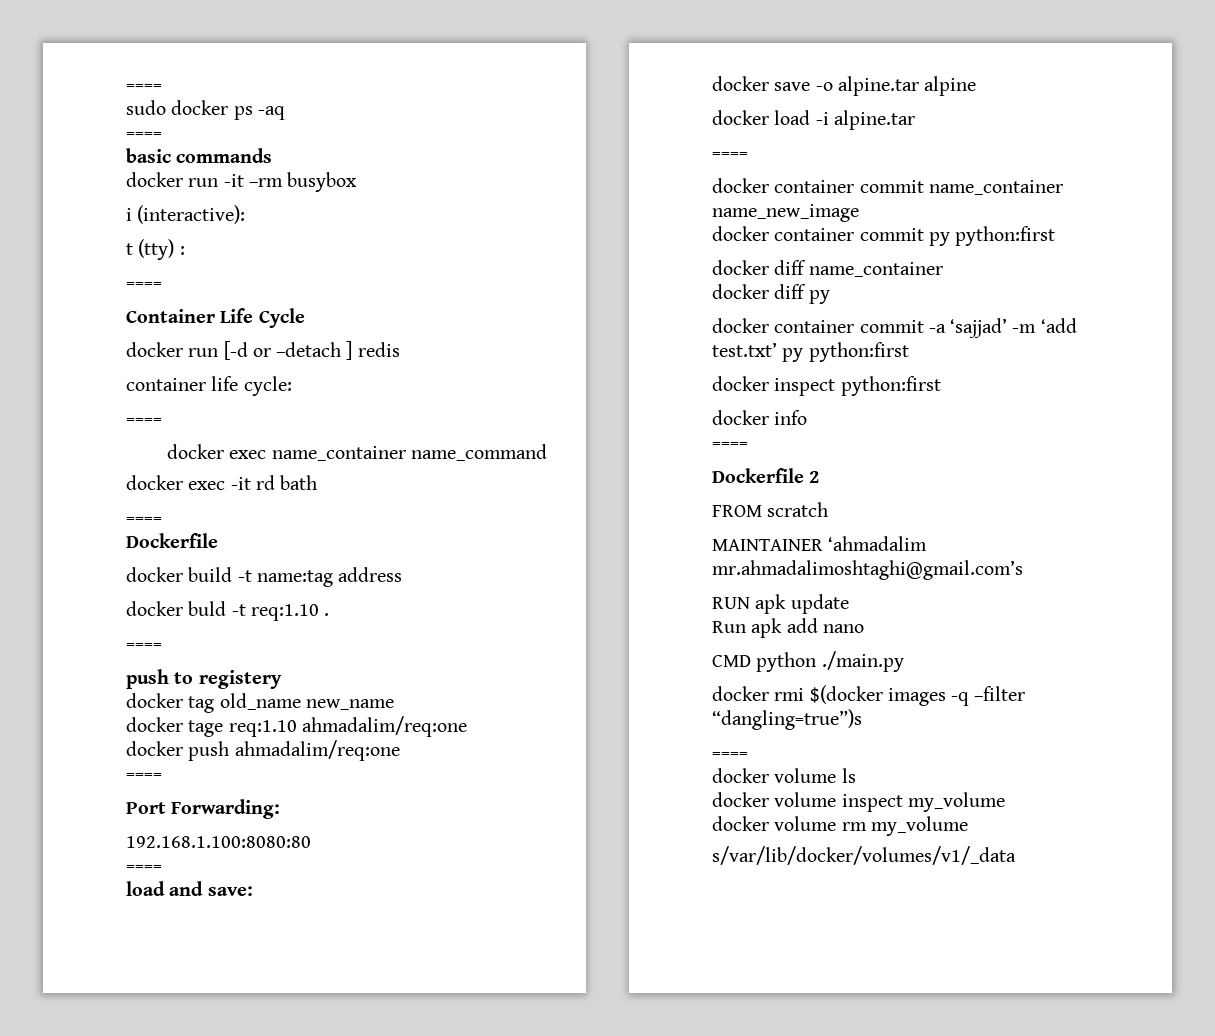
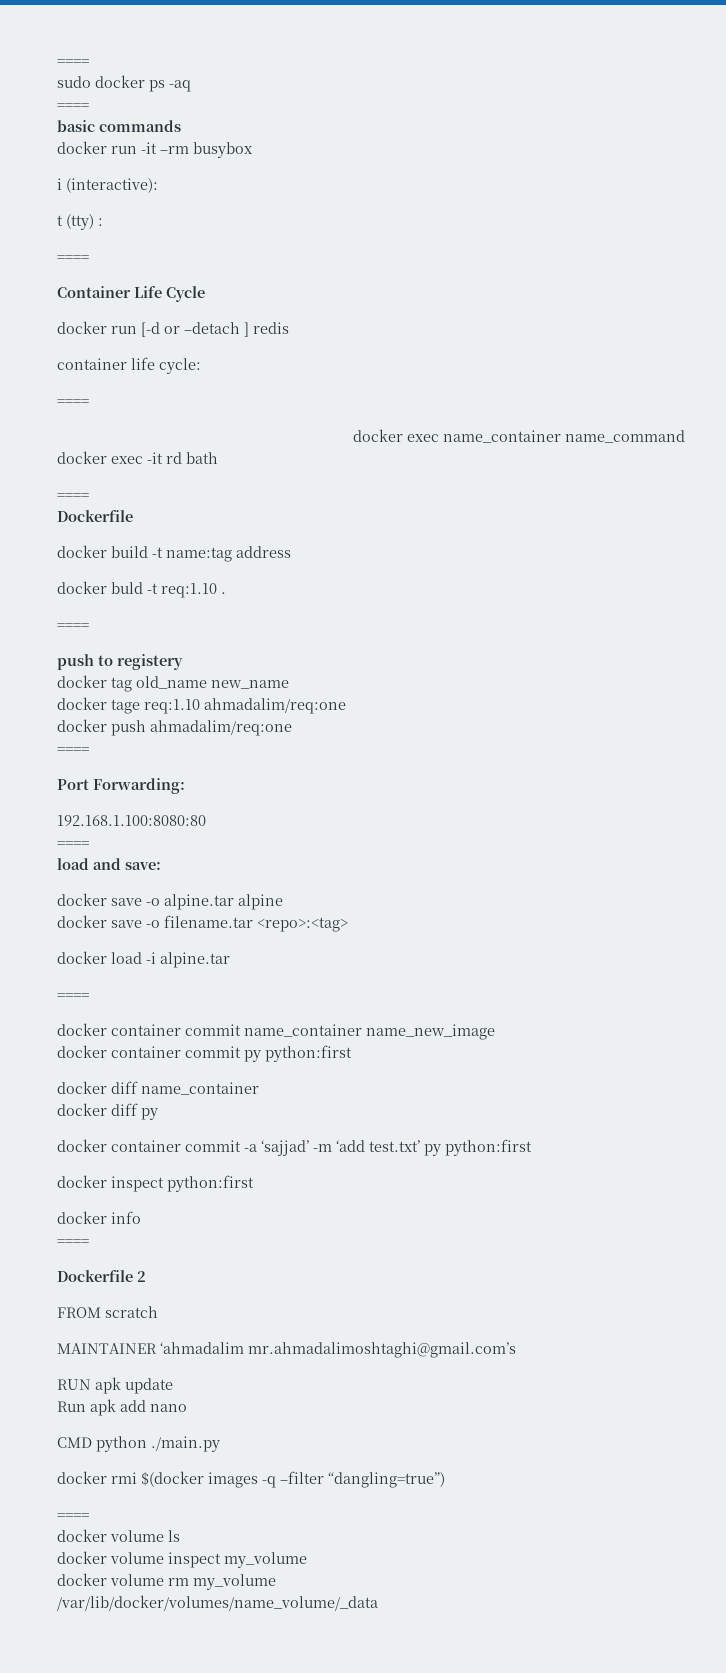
+ docker save -o filename.tar <repo>:<tag>
- docker rmi $(docker images -q –filter “dangling=true”)s
+ docker rmi $(docker images -q –filter “dangling=true”)
- s/var/lib/docker/volumes/v1/_data
+ /var/lib/docker/volumes/name_volume/_data

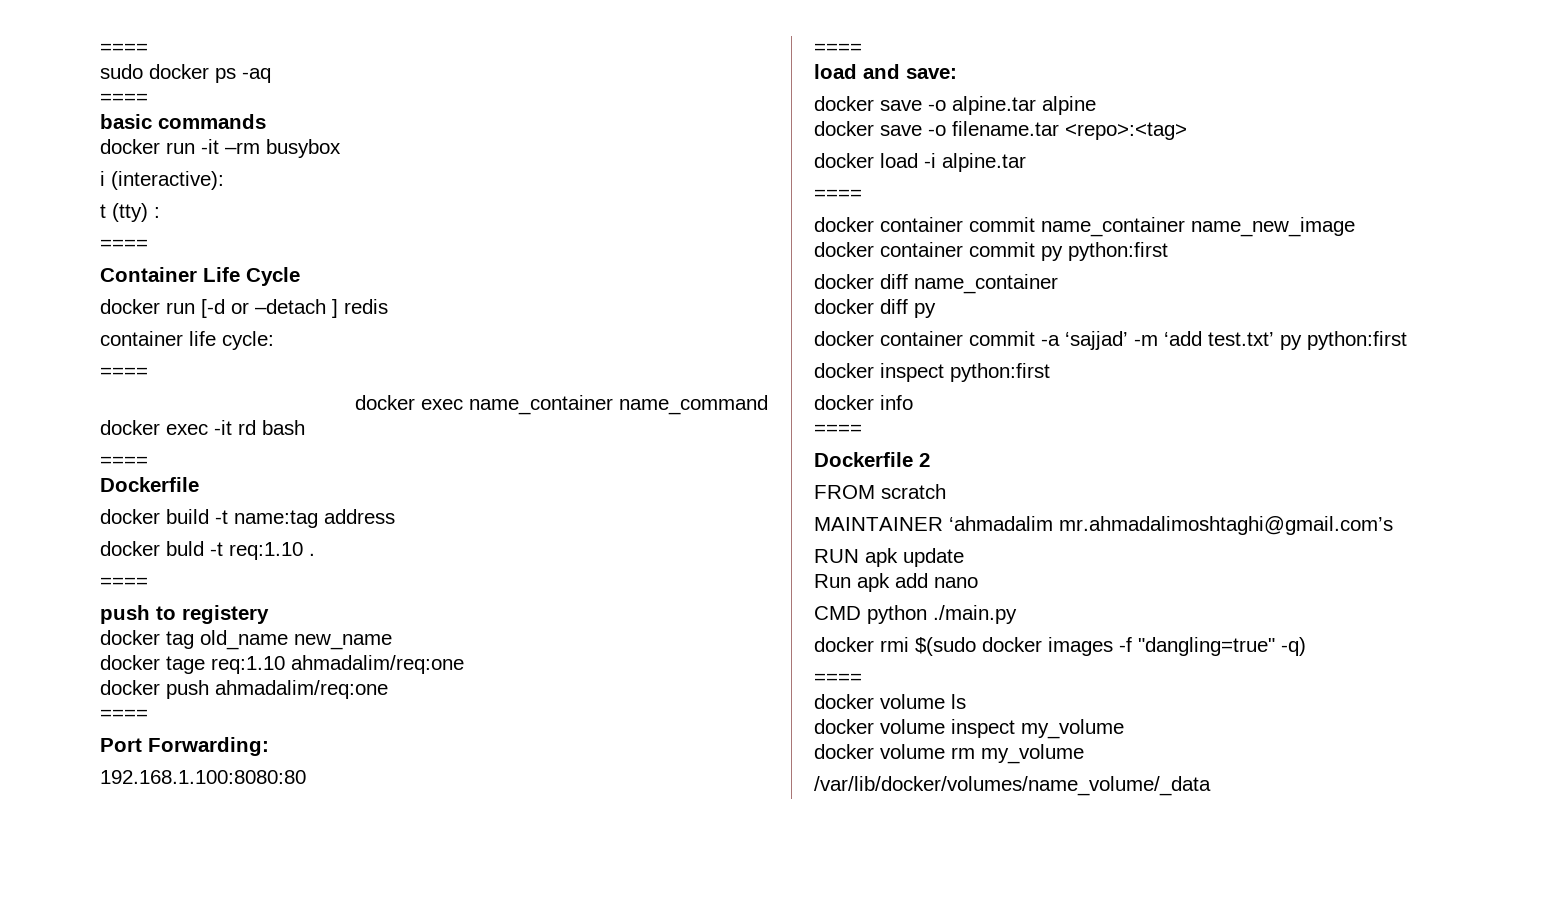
- docker exec -it rd bath
+ docker exec -it rd bash
- docker rmi $(docker images -q –filter “dangling=true”)
+ docker rmi $(sudo docker images -f "dangling=true" -q)

